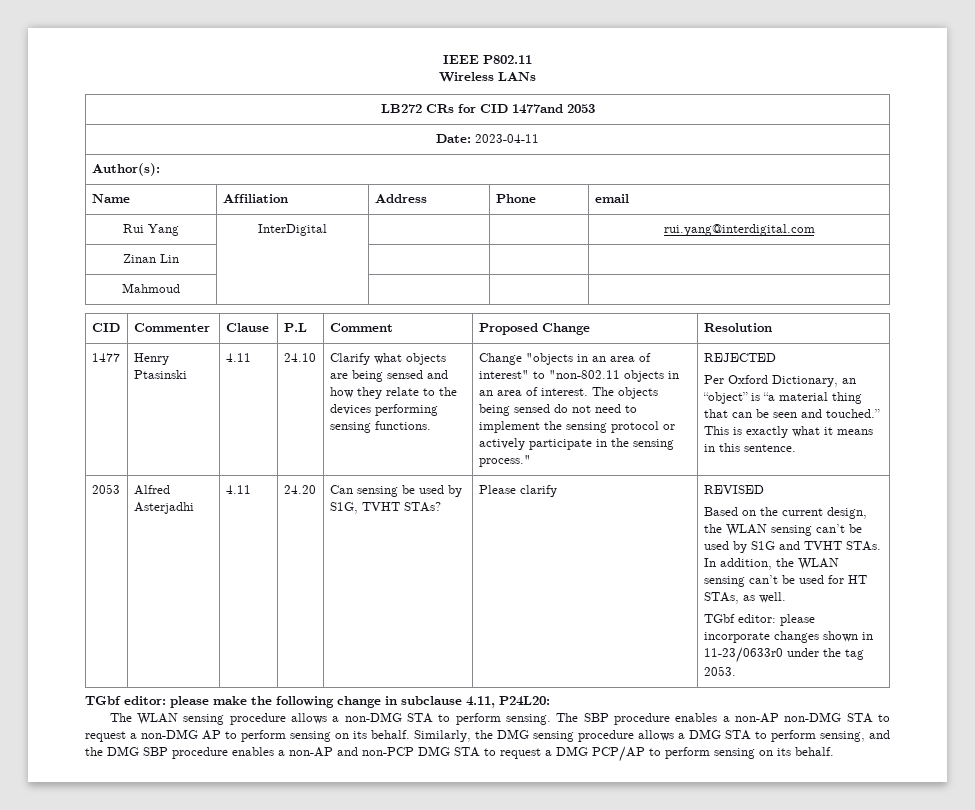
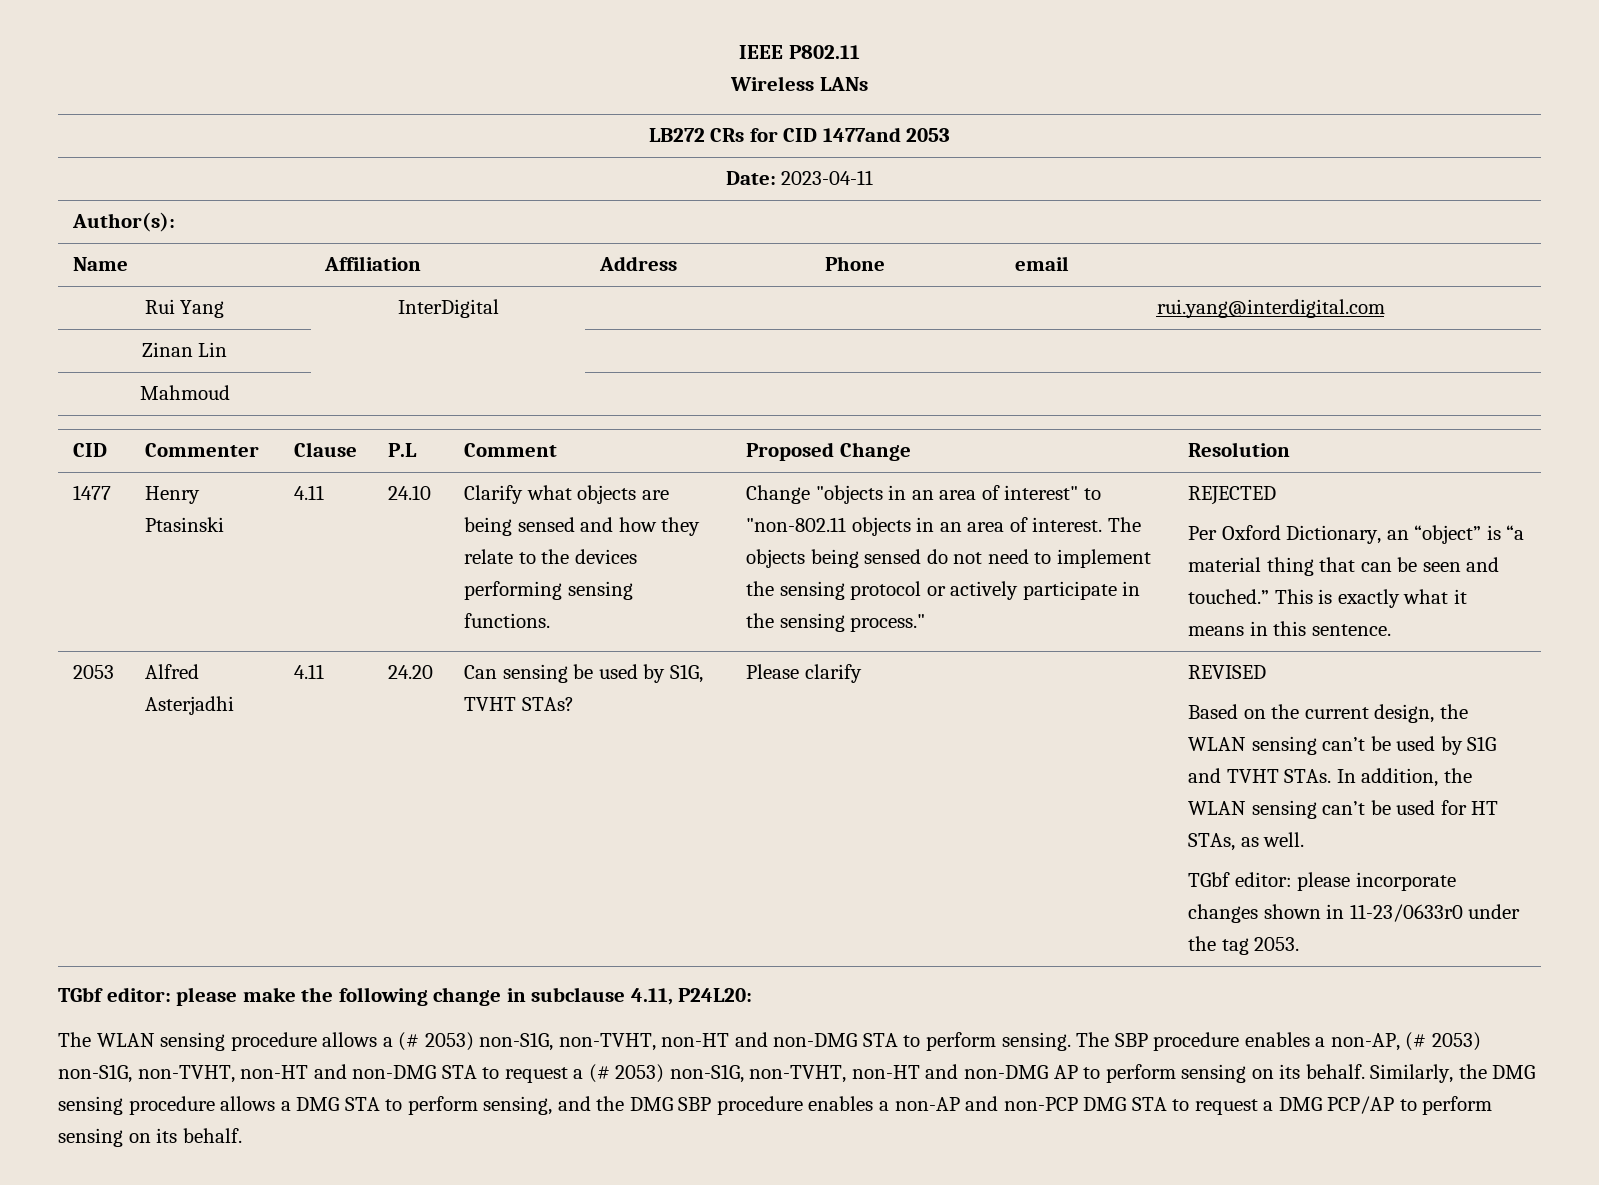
- The WLAN sensing procedure allows a non-DMG STA to perform sensing.
+ The WLAN sensing procedure allows a (# 2053) non-S1G, non-TVHT, non-HT and non-DMG STA to perform sensing.
- The SBP procedure enables a non-AP non-DMG STA to request a non-DMG AP to perform sensing on its behalf.
+ The SBP procedure enables a non-AP, (# 2053) non-S1G, non-TVHT, non-HT and non-DMG STA to request a (# 2053) non-S1G, non-TVHT, non-HT and non-DMG AP to perform sensing on its behalf.

